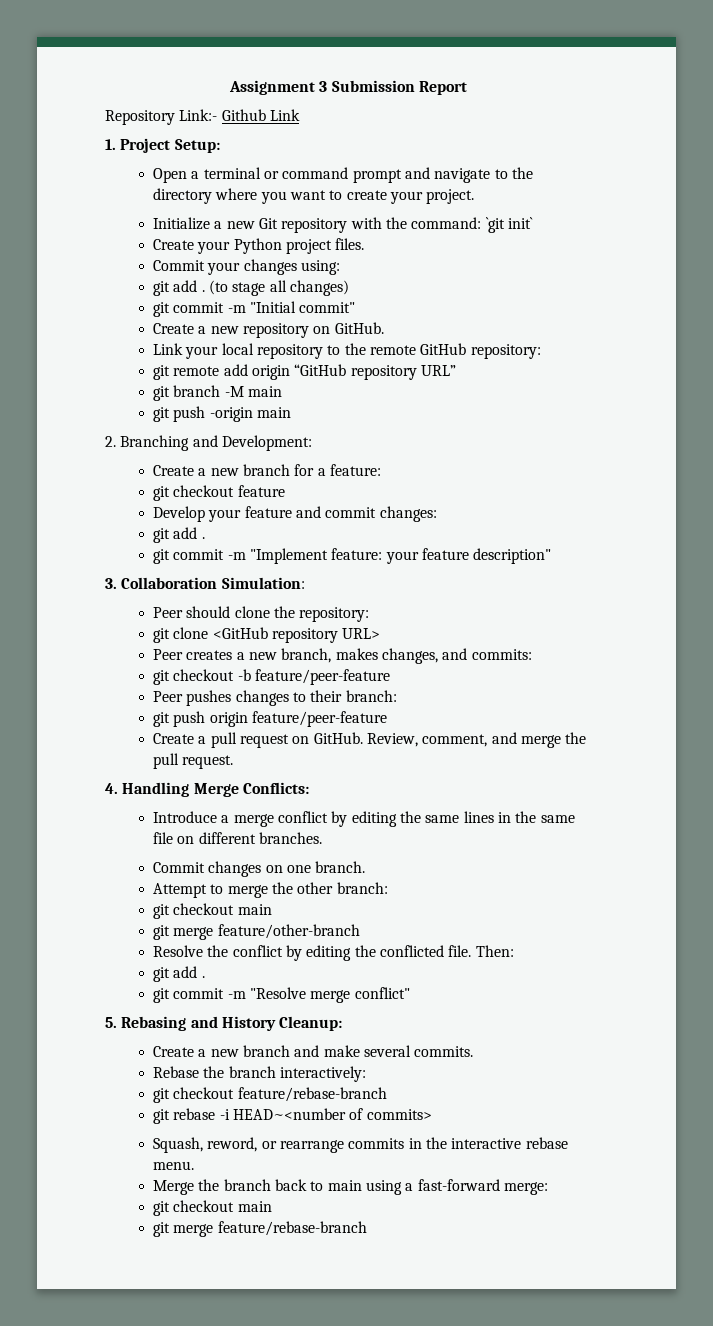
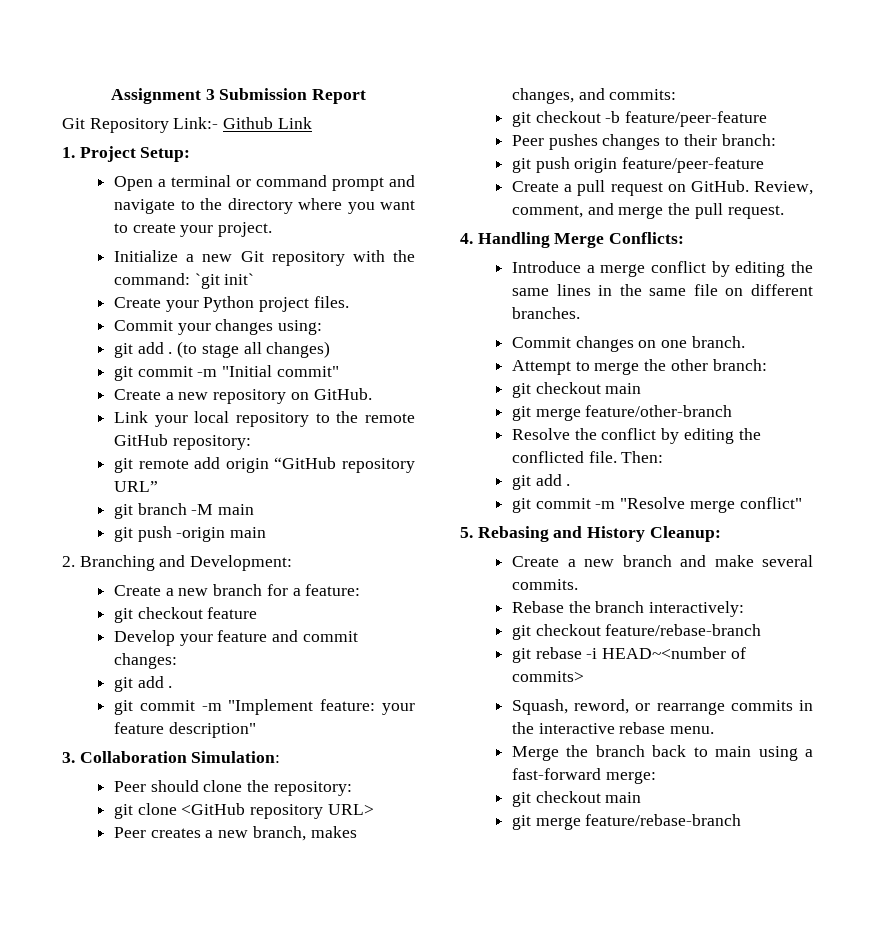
- Repository Link:- Github Link
+ Git Repository Link:- Github Link

